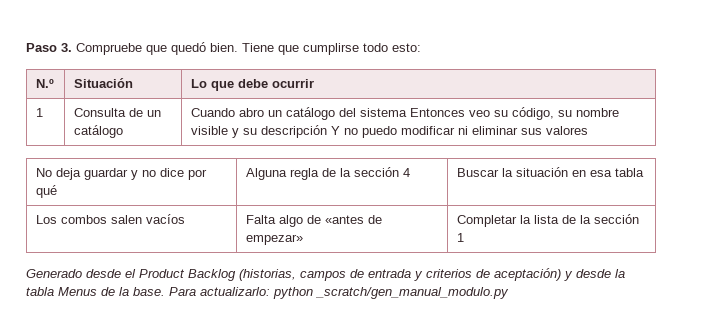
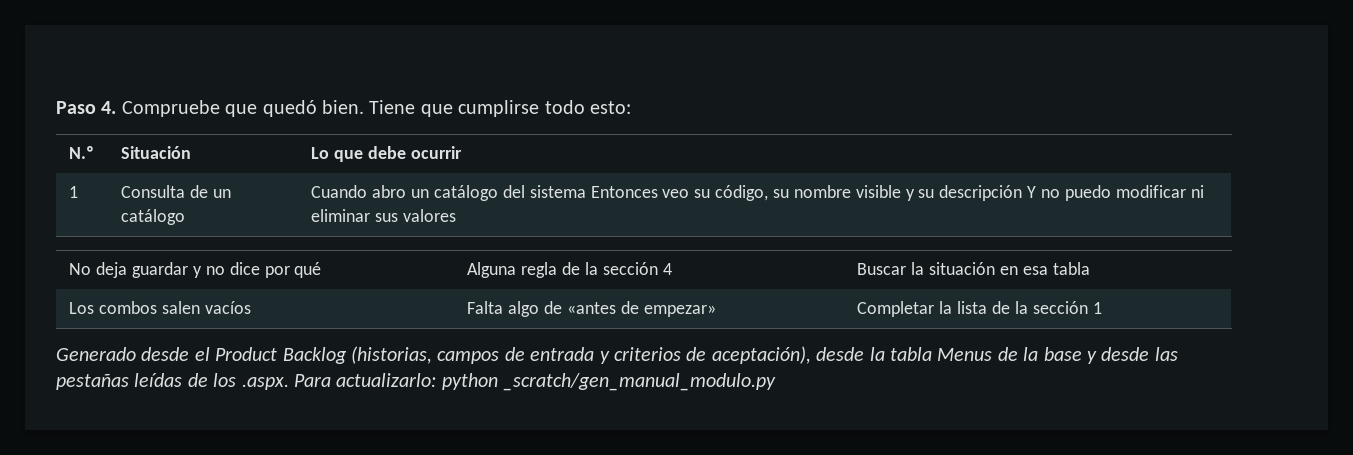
- Paso 3. Compruebe que quedó bien.
+ Paso 4. Compruebe que quedó bien.
- Generado desde el Product Backlog (historias, campos de entrada y criterios de aceptación) y desde la tabla Menus de la base. Para actualizarlo: python _scratch/gen_manual_modulo.py
+ Generado desde el Product Backlog (historias, campos de entrada y criterios de aceptación), desde la tabla Menus de la base y desde las pestañas leídas de los .aspx. Para actualizarlo: python _scratch/gen_manual_modulo.py

